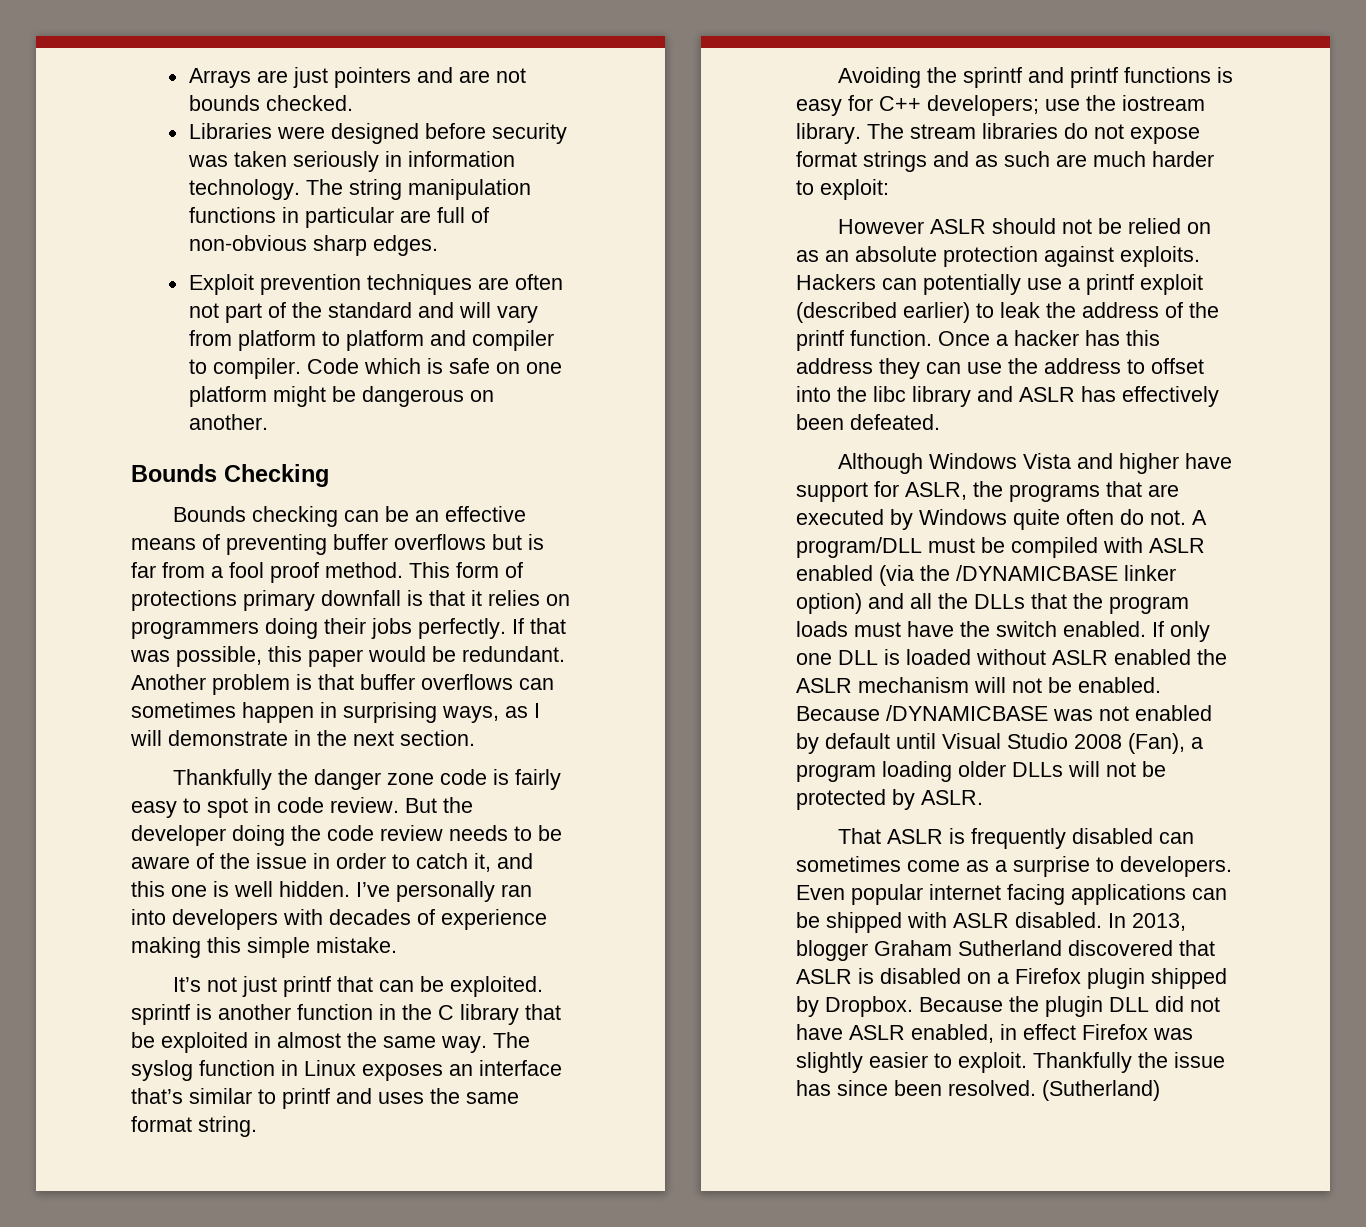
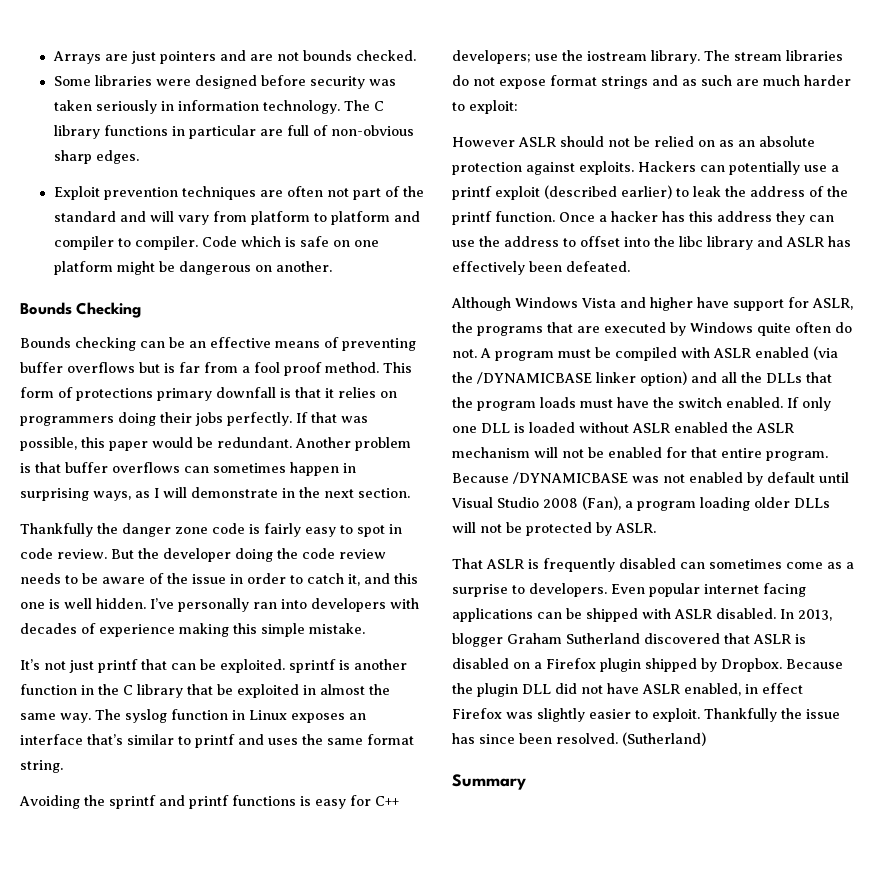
- Libraries were designed before security was taken seriously in information technology.
+ Some libraries were designed before security was taken seriously in information technology.
- The string manipulation functions in particular are full of non-obvious sharp edges.
+ The C library functions in particular are full of non-obvious sharp edges.
- A program/DLL must be compiled with ASLR enabled (via the /DYNAMICBASE linker option) and all the DLLs that the program loads must have the switch enabled.
+ A program must be compiled with ASLR enabled (via the /DYNAMICBASE linker option) and all the DLLs that the program loads must have the switch enabled.
- If only one DLL is loaded without ASLR enabled the ASLR mechanism will not be enabled.
+ If only one DLL is loaded without ASLR enabled the ASLR mechanism will not be enabled for that entire program.
+ Summary

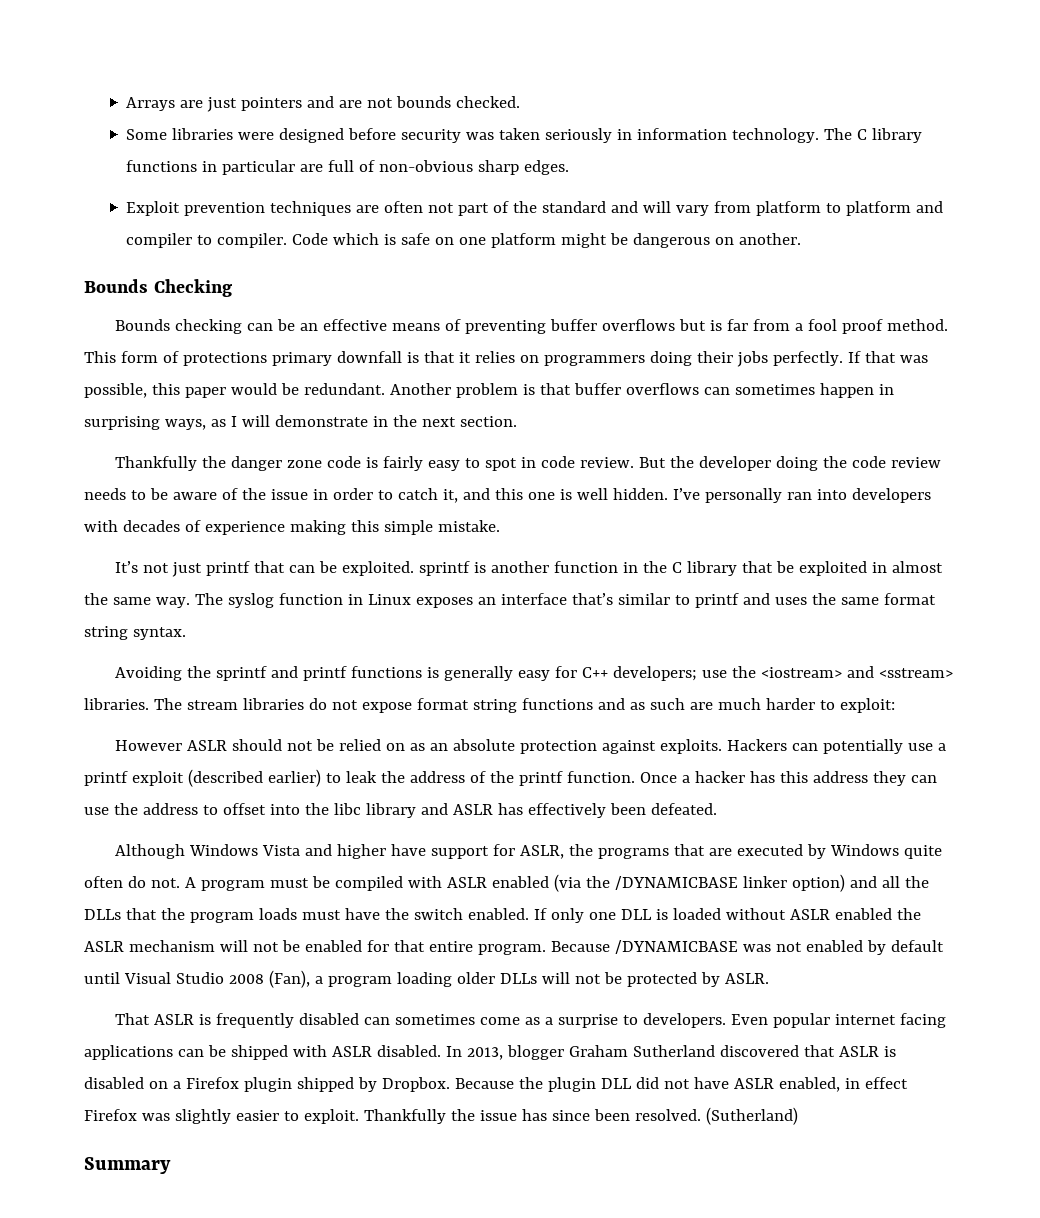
- The syslog function in Linux exposes an interface that’s similar to printf and uses the same format string.
+ The syslog function in Linux exposes an interface that’s similar to printf and uses the same format string syntax.
- Avoiding the sprintf and printf functions is easy for C++ developers; use the iostream library.
+ Avoiding the sprintf and printf functions is generally easy for C++ developers; use the <iostream> and <sstream> libraries.
- The stream libraries do not expose format strings and as such are much harder to exploit:
+ The stream libraries do not expose format string functions and as such are much harder to exploit:

